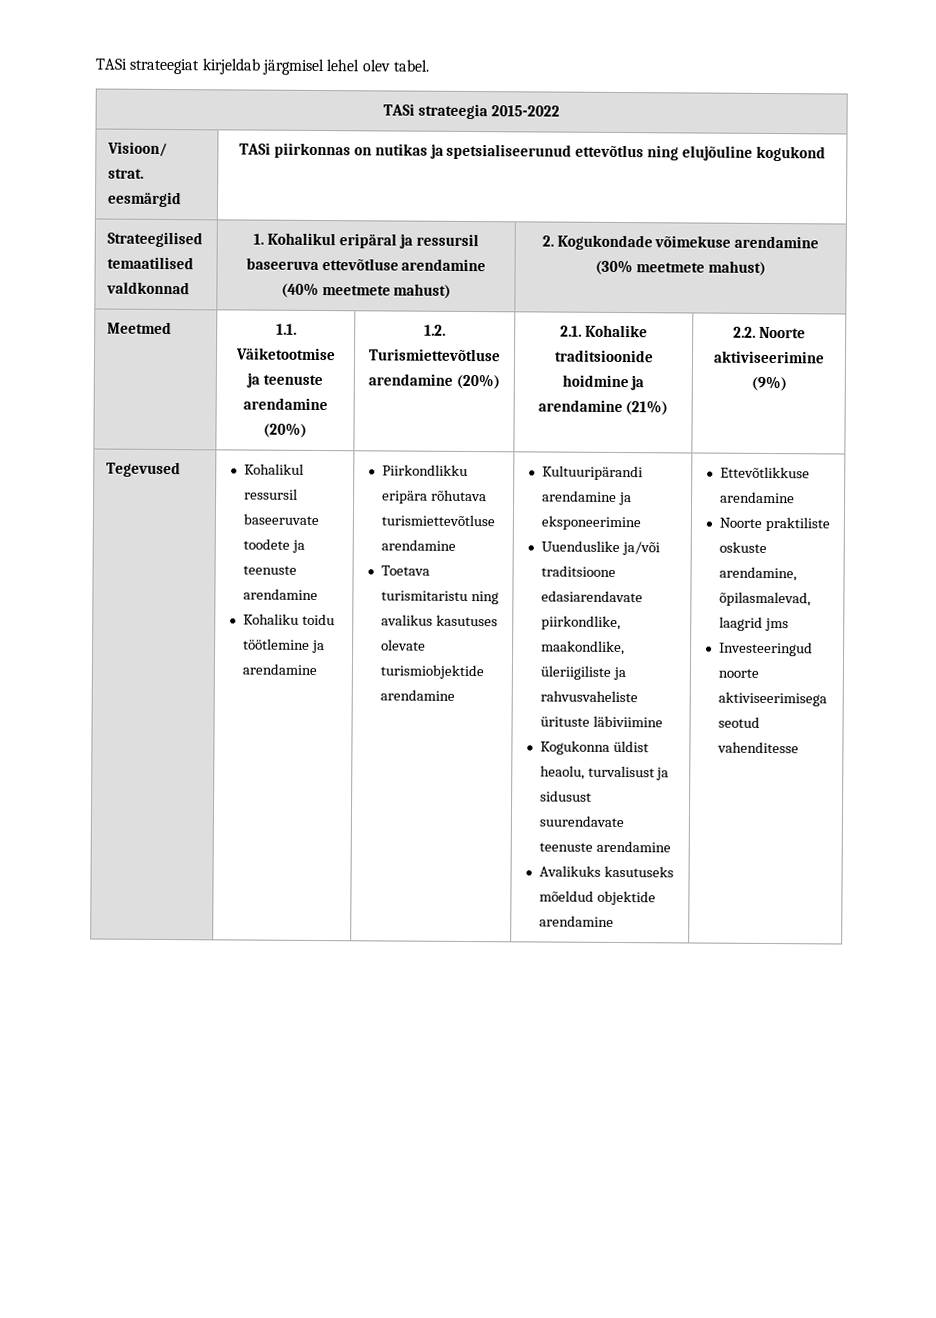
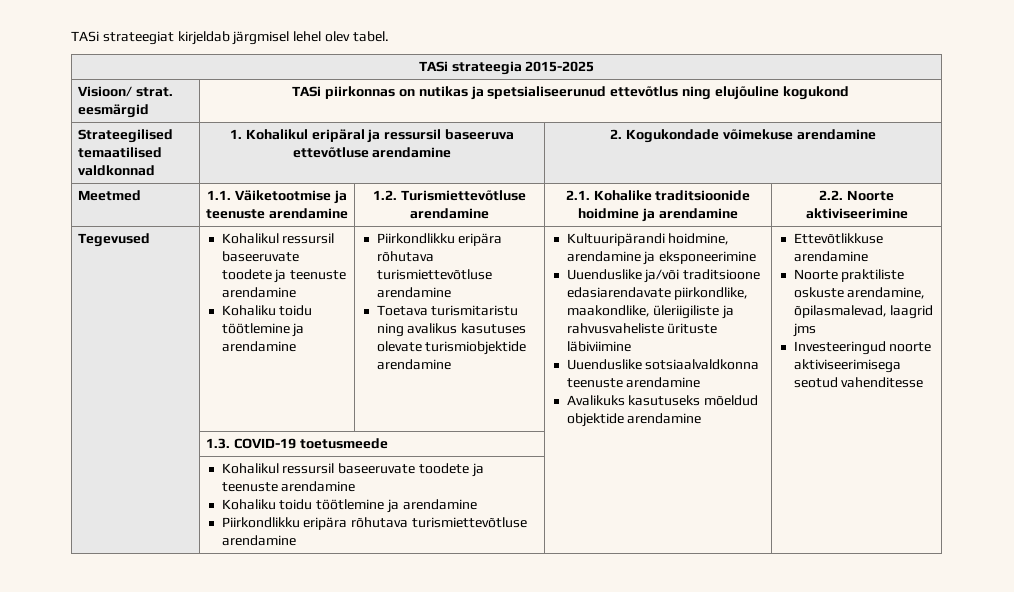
- TASi strateegia 2015-2022
+ TASi strateegia 2015-2025
- Strateegilised temaatilised valdkonnad | 1. Kohalikul eripäral ja ressursil baseeruva ettevõtluse arendamine (40% meetmete mahust) | 2. Kogukondade võimekuse arendamine (30% meetmete mahust)
+ Strateegilised temaatilised valdkonnad | 1. Kohalikul eripäral ja ressursil baseeruva ettevõtluse arendamine | 2. Kogukondade võimekuse arendamine
- Meetmed | 1.1. Väiketootmise ja teenuste arendamine (20%) | 1.2. Turismiettevõtluse arendamine (20%) | 2.1. Kohalike traditsioonide hoidmine ja arendamine (21%) | 2.2. Noorte aktiviseerimine (9%)
+ Meetmed | 1.1. Väiketootmise ja teenuste arendamine | 1.2. Turismiettevõtluse arendamine | 2.1. Kohalike traditsioonide hoidmine ja arendamine | 2.2. Noorte aktiviseerimine
- Kultuuripärandi arendamine ja eksponeerimine
+ Kultuuripärandi hoidmine, arendamine ja eksponeerimine
- Kogukonna üldist heaolu, turvalisust ja sidusust suurendavate teenuste arendamine
+ Uuenduslike sotsiaalvaldkonna teenuste arendamine
+ | 1.3. COVID-19 toetusmeede | |
+ | Kohalikul ressursil baseeruvate toodete ja teenuste arendamine
+ Kohaliku toidu töötlemine ja arendamine
+ Piirkondlikku eripära rõhutava turismiettevõtluse arendamine | |

